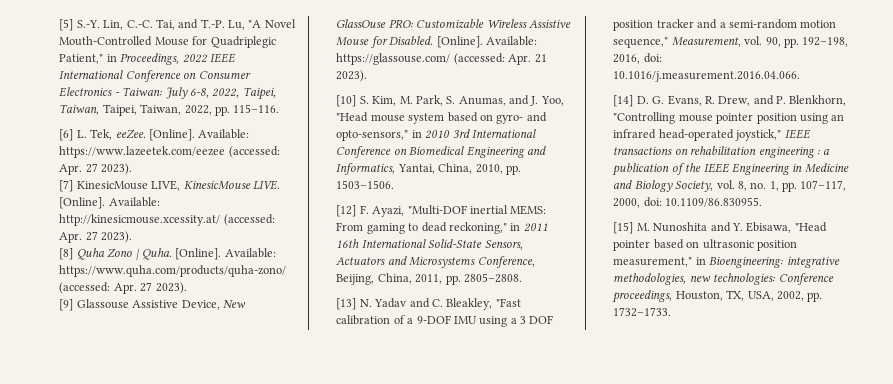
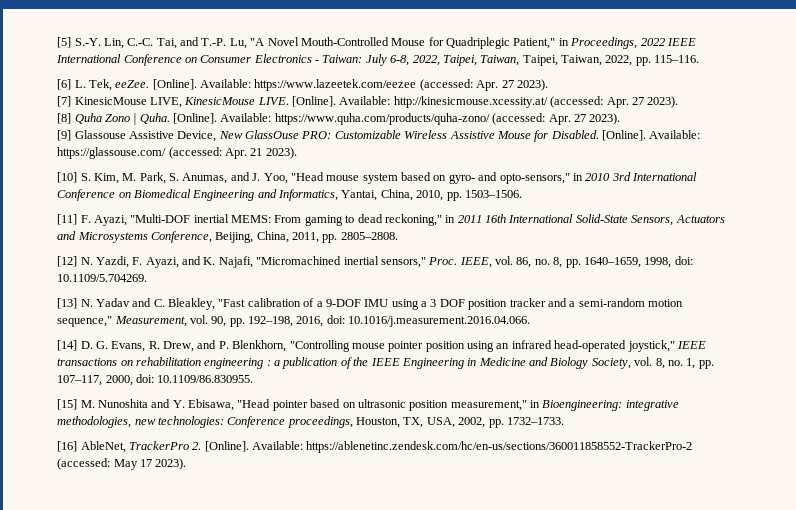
- [12] F. Ayazi, "Multi-DOF inertial MEMS: From gaming to dead reckoning," in 2011 16th International Solid-State Sensors, Actuators and Microsystems Conference, Beijing, China, 2011, pp. 2805–2808.
+ [11] F. Ayazi, "Multi-DOF inertial MEMS: From gaming to dead reckoning," in 2011 16th International Solid-State Sensors, Actuators and Microsystems Conference, Beijing, China, 2011, pp. 2805–2808.
+ [12] N. Yazdi, F. Ayazi, and K. Najafi, "Micromachined inertial sensors," Proc. IEEE, vol. 86, no. 8, pp. 1640–1659, 1998, doi: 10.1109/5.704269.
+ [16] AbleNet, TrackerPro 2. [Online]. Available: https://ablenetinc.zendesk.com/hc/en-us/sections/360011858552-TrackerPro-2 (accessed: May 17 2023).

